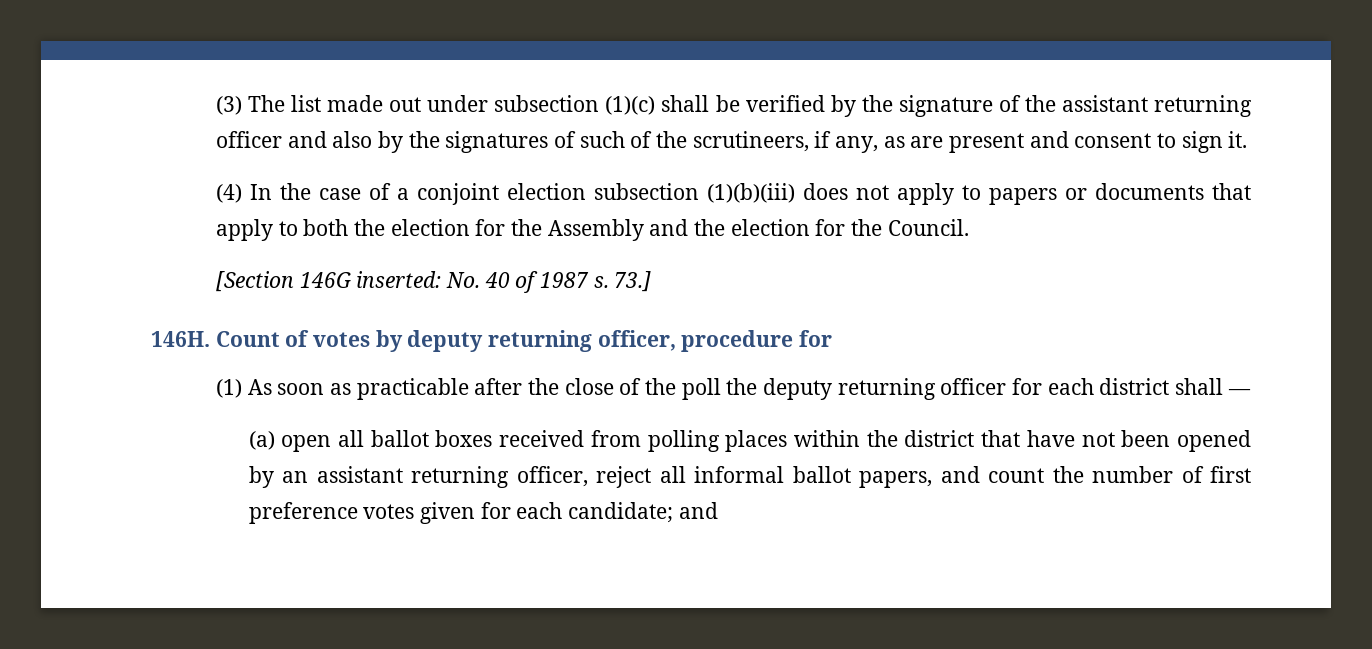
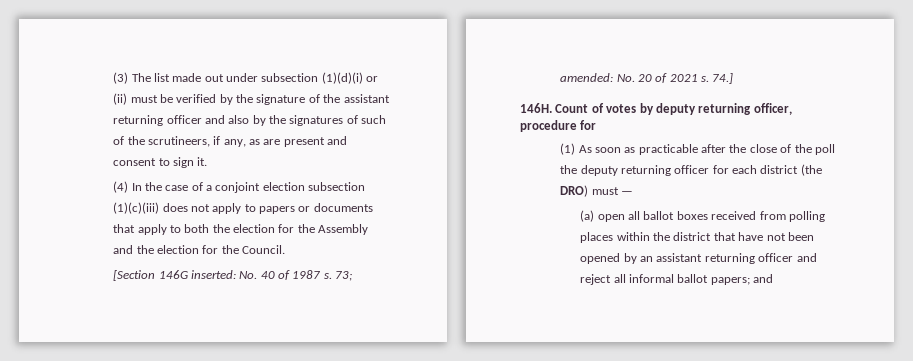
- (3) The list made out under subsection (1)(c) shall be verified by the signature of the assistant returning officer and also by the signatures of such of the scrutineers, if any, as are present and consent to sign it.
+ (3) The list made out under subsection (1)(d)(i) or (ii) must be verified by the signature of the assistant returning officer and also by the signatures of such of the scrutineers, if any, as are present and consent to sign it.
- (4) In the case of a conjoint election subsection (1)(b)(iii) does not apply to papers or documents that apply to both the election for the Assembly and the election for the Council.
+ (4) In the case of a conjoint election subsection (1)(c)(iii) does not apply to papers or documents that apply to both the election for the Assembly and the election for the Council.
- 73.]
+ 73; amended: No. 20 of 2021 s. 74.]
- (1) As soon as practicable after the close of the poll the deputy returning officer for each district shall —
+ (1) As soon as practicable after the close of the poll the deputy returning officer for each district (the DRO) must —
- (a) open all ballot boxes received from polling places within the district that have not been opened by an assistant returning officer, reject all informal ballot papers, and count the number of first preference votes given for each candidate; and
+ (a) open all ballot boxes received from polling places within the district that have not been opened by an assistant returning officer and reject all informal ballot papers; and

